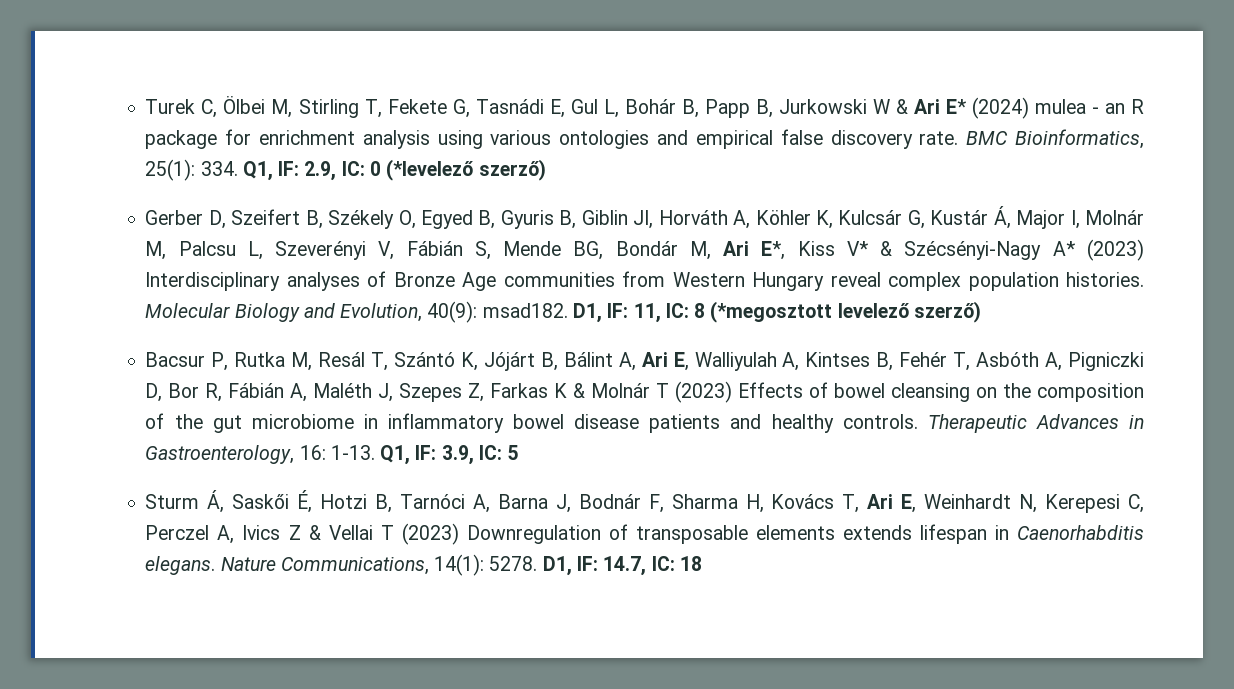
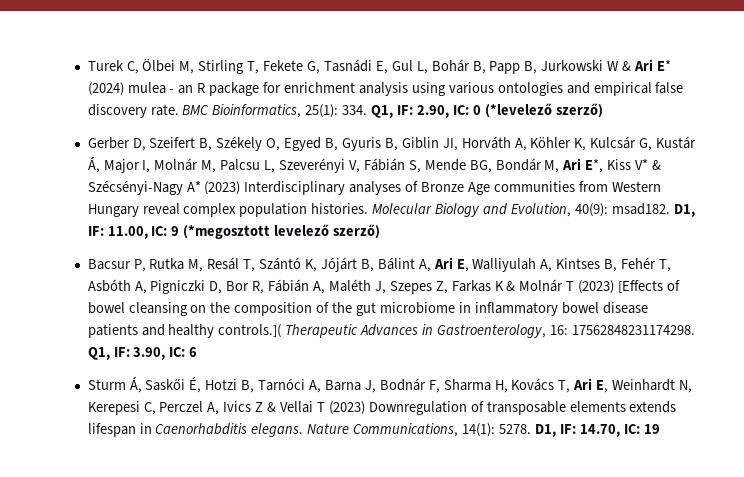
- BMC Bioinformatics, 25(1): 334. Q1, IF: 2.9, IC: 0 (*levelező szerző)
+ BMC Bioinformatics, 25(1): 334. Q1, IF: 2.90, IC: 0 (*levelező szerző)
- D1, IF: 11, IC: 8 (*megosztott levelező szerző)
+ D1, IF: 11.00, IC: 9 (*megosztott levelező szerző)
- Bacsur P, Rutka M, Resál T, Szántó K, Jójárt B, Bálint A, Ari E, Walliyulah A, Kintses B, Fehér T, Asbóth A, Pigniczki D, Bor R, Fábián A, Maléth J, Szepes Z, Farkas K & Molnár T (2023) Effects of bowel cleansing on the composition of the gut microbiome in inflammatory bowel disease patients and healthy controls. Therapeutic Advances in Gastroenterology, 16: 1-13. Q1, IF: 3.9, IC: 5
+ Bacsur P, Rutka M, Resál T, Szántó K, Jójárt B, Bálint A, Ari E, Walliyulah A, Kintses B, Fehér T, Asbóth A, Pigniczki D, Bor R, Fábián A, Maléth J, Szepes Z, Farkas K & Molnár T (2023) [Effects of bowel cleansing on the composition of the gut microbiome in inflammatory bowel disease patients and healthy controls.]( Therapeutic Advances in Gastroenterology, 16: 17562848231174298. Q1, IF: 3.90, IC: 6
- D1, IF: 14.7, IC: 18
+ D1, IF: 14.70, IC: 19

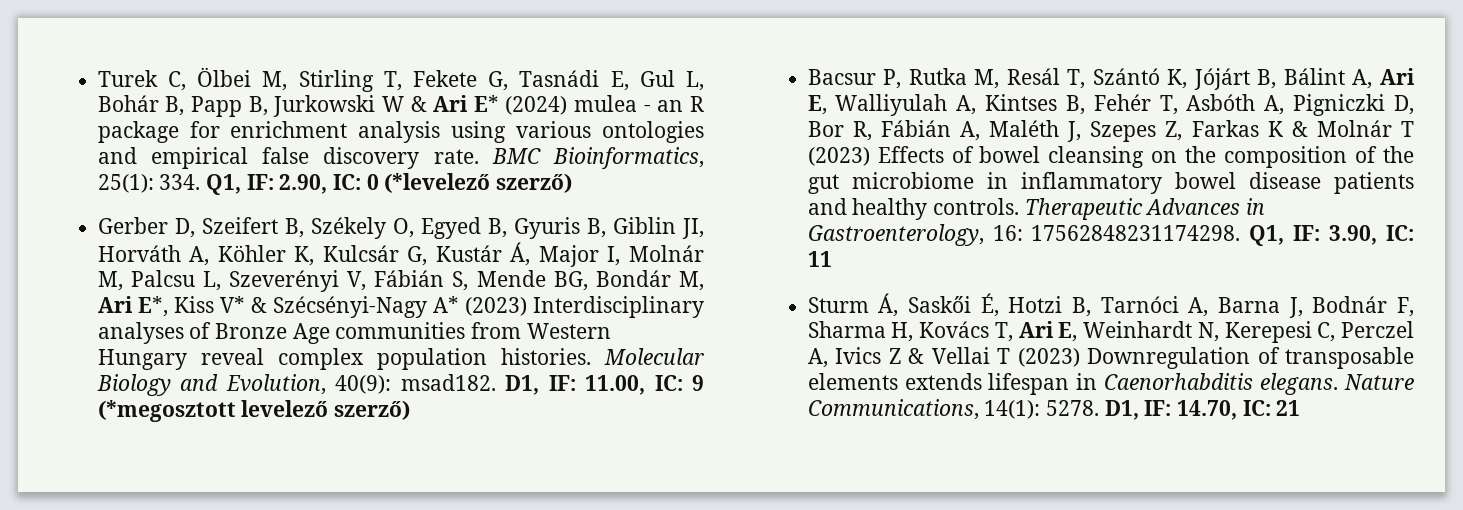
- Bacsur P, Rutka M, Resál T, Szántó K, Jójárt B, Bálint A, Ari E, Walliyulah A, Kintses B, Fehér T, Asbóth A, Pigniczki D, Bor R, Fábián A, Maléth J, Szepes Z, Farkas K & Molnár T (2023) [Effects of bowel cleansing on the composition of the gut microbiome in inflammatory bowel disease patients and healthy controls.]( Therapeutic Advances in Gastroenterology, 16:
+ Bacsur P, Rutka M, Resál T, Szántó K, Jójárt B, Bálint A, Ari E, Walliyulah A, Kintses B, Fehér T, Asbóth A, Pigniczki D, Bor R, Fábián A, Maléth J, Szepes Z, Farkas K & Molnár T (2023) Effects of bowel cleansing on the composition of the gut microbiome in inflammatory bowel disease patients and healthy controls. Therapeutic Advances in Gastroenterology, 16:
- Q1, IF: 3.90, IC: 6
+ Q1, IF: 3.90, IC: 11
- D1, IF: 14.70, IC: 19
+ D1, IF: 14.70, IC: 21

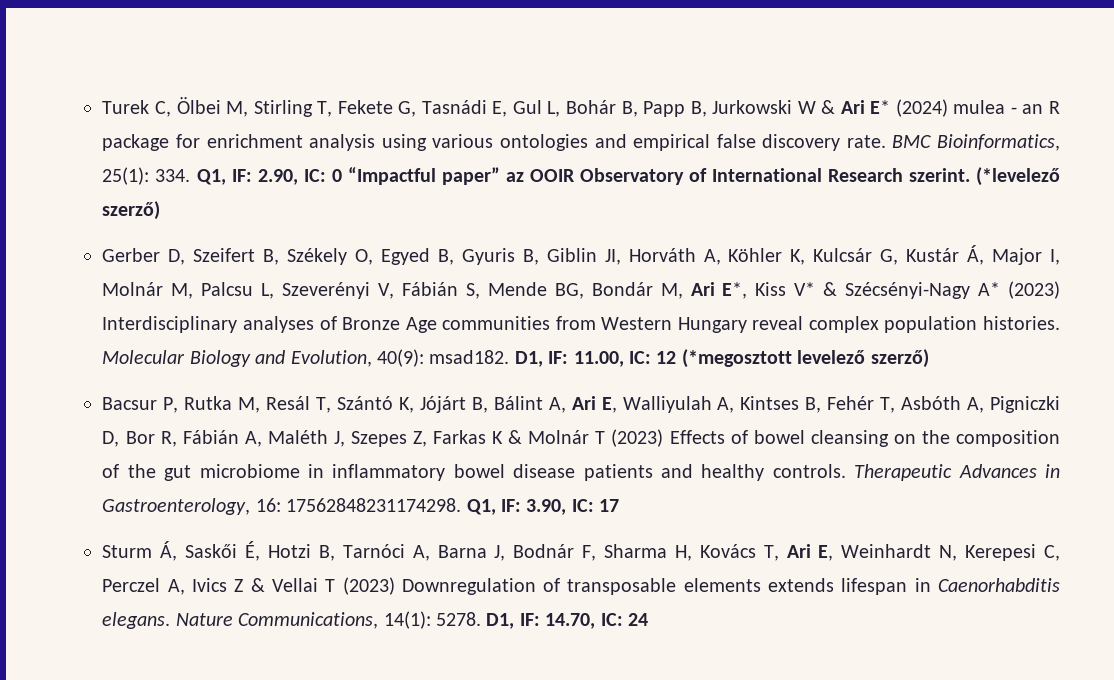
- BMC Bioinformatics, 25(1): 334. Q1, IF: 2.90, IC: 0 (*levelező szerző)
+ BMC Bioinformatics, 25(1): 334. Q1, IF: 2.90, IC: 0 “Impactful paper” az OOIR Observatory of International Research szerint. (*levelező szerző)
- D1, IF: 11.00, IC: 9 (*megosztott levelező szerző)
+ D1, IF: 11.00, IC: 12 (*megosztott levelező szerző)
- Q1, IF: 3.90, IC: 11
+ Q1, IF: 3.90, IC: 17
- D1, IF: 14.70, IC: 21
+ D1, IF: 14.70, IC: 24

